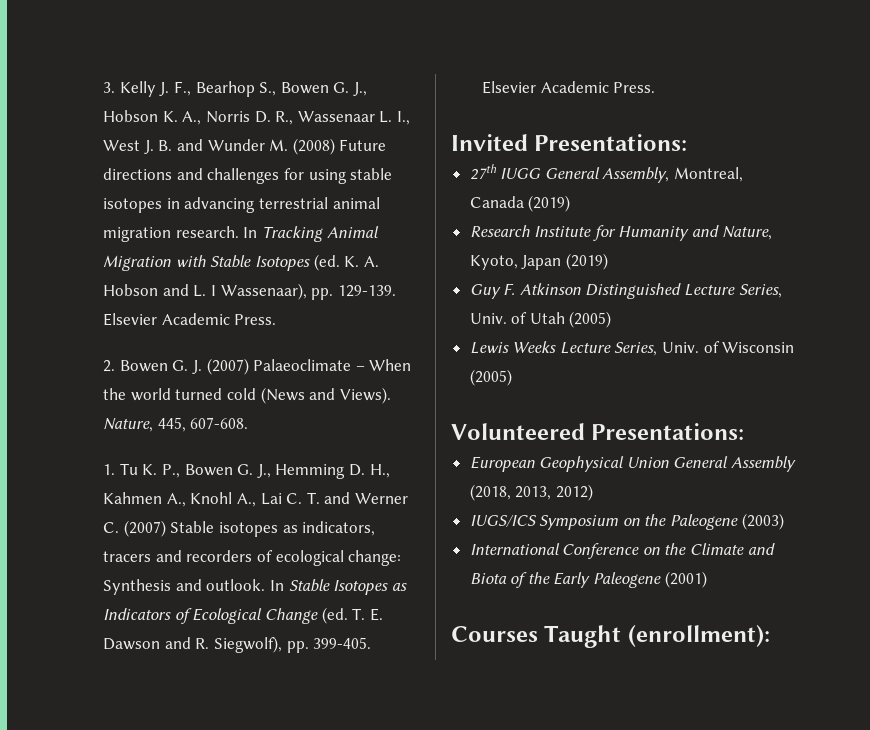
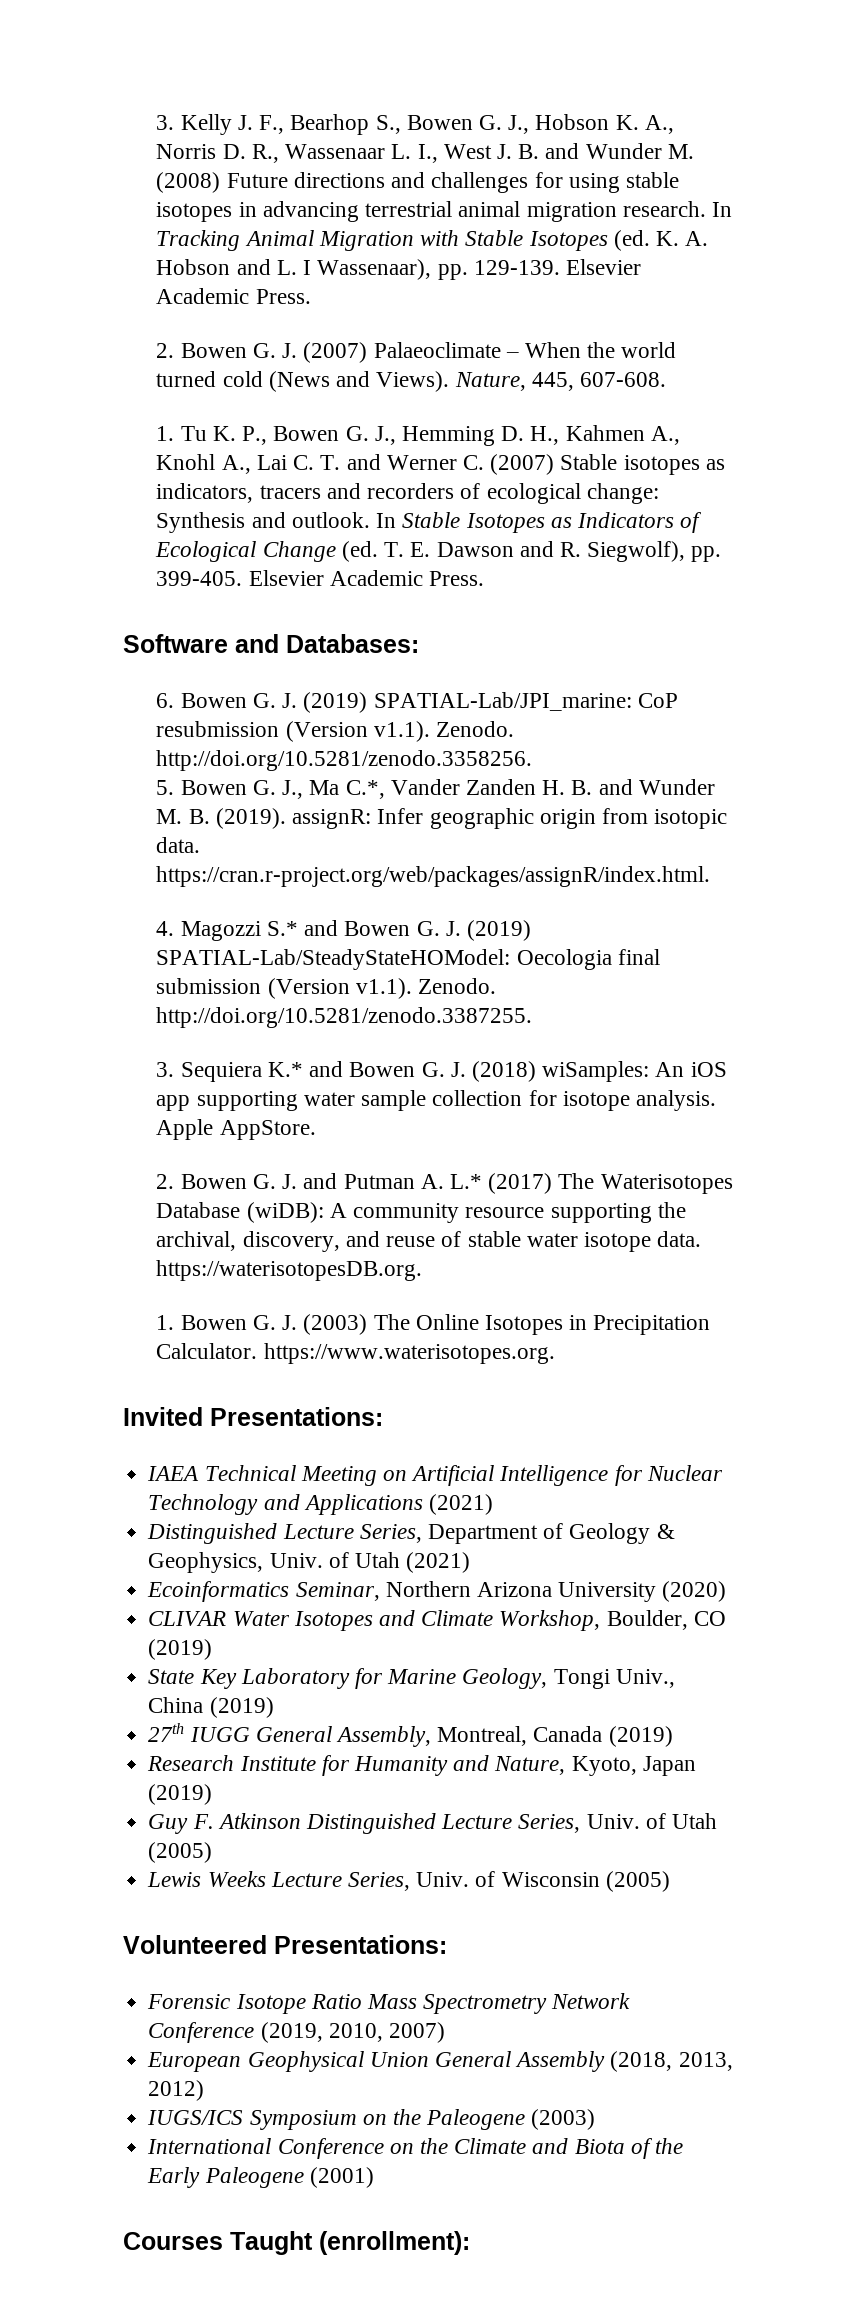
+ Software and Databases:
+ 6. Bowen G. J. (2019) SPATIAL-Lab/JPI_marine: CoP resubmission (Version v1.1). Zenodo. http://doi.org/10.5281/zenodo.3358256.
+ 5. Bowen G. J., Ma C.*, Vander Zanden H. B. and Wunder M. B. (2019). assignR: Infer geographic origin from isotopic data. https://cran.r-project.org/web/packages/assignR/index.html.
+ 4. Magozzi S.* and Bowen G. J. (2019) SPATIAL-Lab/SteadyStateHOModel: Oecologia final submission (Version v1.1). Zenodo. http://doi.org/10.5281/zenodo.3387255.
+ 3. Sequiera K.* and Bowen G. J. (2018) wiSamples: An iOS app supporting water sample collection for isotope analysis. Apple AppStore.
+ 2. Bowen G. J. and Putman A. L.* (2017) The Waterisotopes Database (wiDB): A community resource supporting the archival, discovery, and reuse of stable water isotope data. https://waterisotopesDB.org.
+ 1. Bowen G. J. (2003) The Online Isotopes in Precipitation Calculator. https://www.waterisotopes.org.
  Invited Presentations:
+ IAEA Technical Meeting on Artificial Intelligence for Nuclear Technology and Applications (2021)
+ Distinguished Lecture Series, Department of Geology & Geophysics, Univ. of Utah (2021)
+ Ecoinformatics Seminar, Northern Arizona University (2020)
+ CLIVAR Water Isotopes and Climate Workshop, Boulder, CO (2019)
+ State Key Laboratory for Marine Geology, Tongi Univ., China (2019)
+ Forensic Isotope Ratio Mass Spectrometry Network Conference (2019, 2010, 2007)

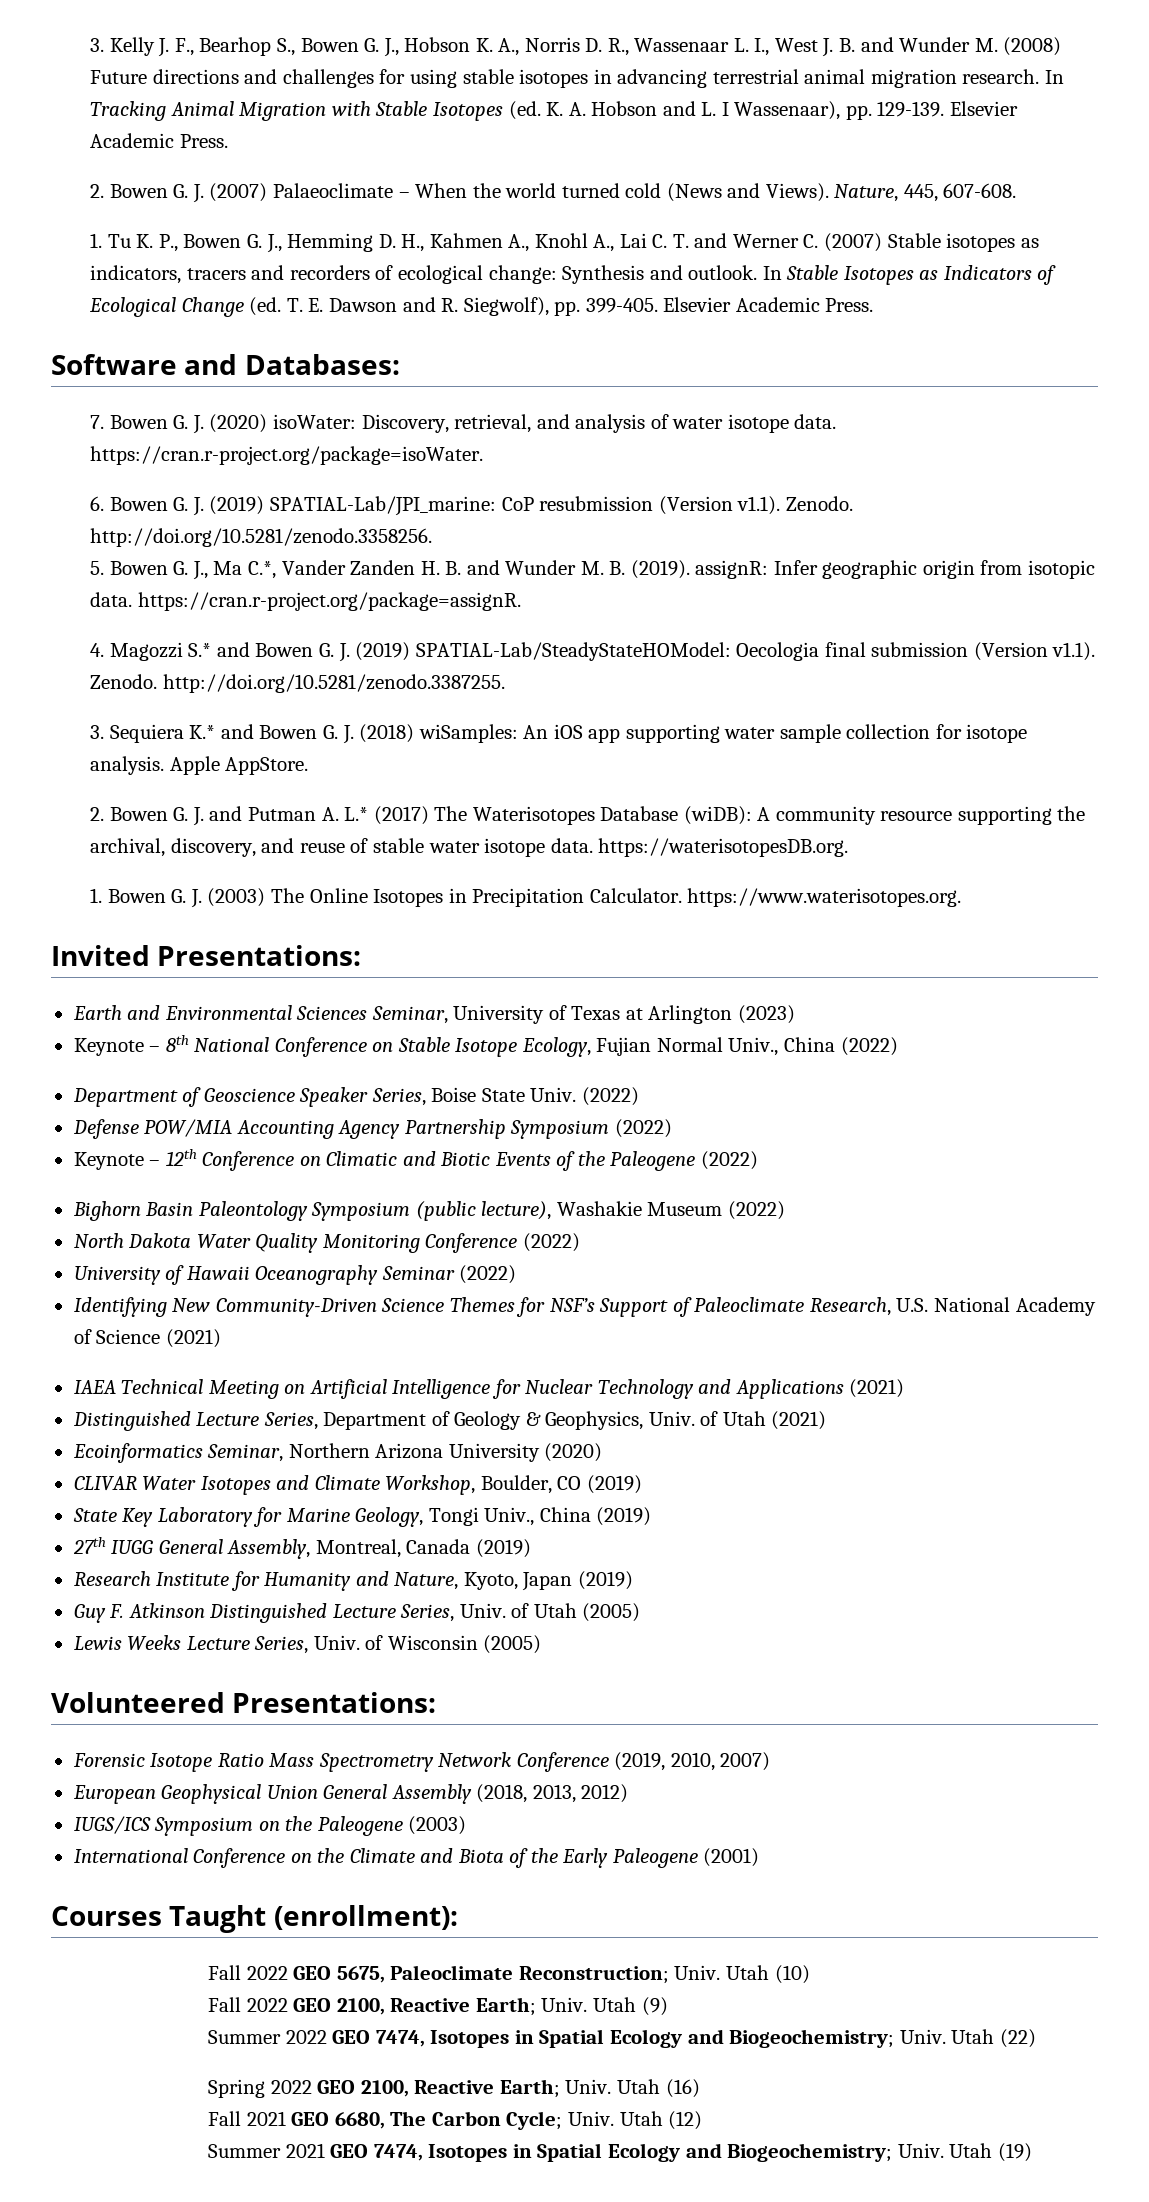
+ 7. Bowen G. J. (2020) isoWater: Discovery, retrieval, and analysis of water isotope data. https://cran.r-project.org/package=isoWater.
- 5. Bowen G. J., Ma C.*, Vander Zanden H. B. and Wunder M. B. (2019). assignR: Infer geographic origin from isotopic data. https://cran.r-project.org/web/packages/assignR/index.html.
+ 5. Bowen G. J., Ma C.*, Vander Zanden H. B. and Wunder M. B. (2019). assignR: Infer geographic origin from isotopic data. https://cran.r-project.org/package=assignR.
+ Earth and Environmental Sciences Seminar, University of Texas at Arlington (2023)
+ Keynote – 8th National Conference on Stable Isotope Ecology, Fujian Normal Univ., China (2022)
+ Department of Geoscience Speaker Series, Boise State Univ. (2022)
+ Defense POW/MIA Accounting Agency Partnership Symposium (2022)
+ Keynote – 12th Conference on Climatic and Biotic Events of the Paleogene (2022)
+ Bighorn Basin Paleontology Symposium (public lecture), Washakie Museum (2022)
+ North Dakota Water Quality Monitoring Conference (2022)
+ University of Hawaii Oceanography Seminar (2022)
+ Identifying New Community-Driven Science Themes for NSF’s Support of Paleoclimate Research, U.S. National Academy of Science (2021)
+ Fall 2022 GEO 5675, Paleoclimate Reconstruction; Univ. Utah (10)
+ Fall 2022 GEO 2100, Reactive Earth; Univ. Utah (9)
+ Summer 2022 GEO 7474, Isotopes in Spatial Ecology and Biogeochemistry; Univ. Utah (22)
+ Spring 2022 GEO 2100, Reactive Earth; Univ. Utah (16)
+ Fall 2021 GEO 6680, The Carbon Cycle; Univ. Utah (12)
+ Summer 2021 GEO 7474, Isotopes in Spatial Ecology and Biogeochemistry; Univ. Utah (19)

